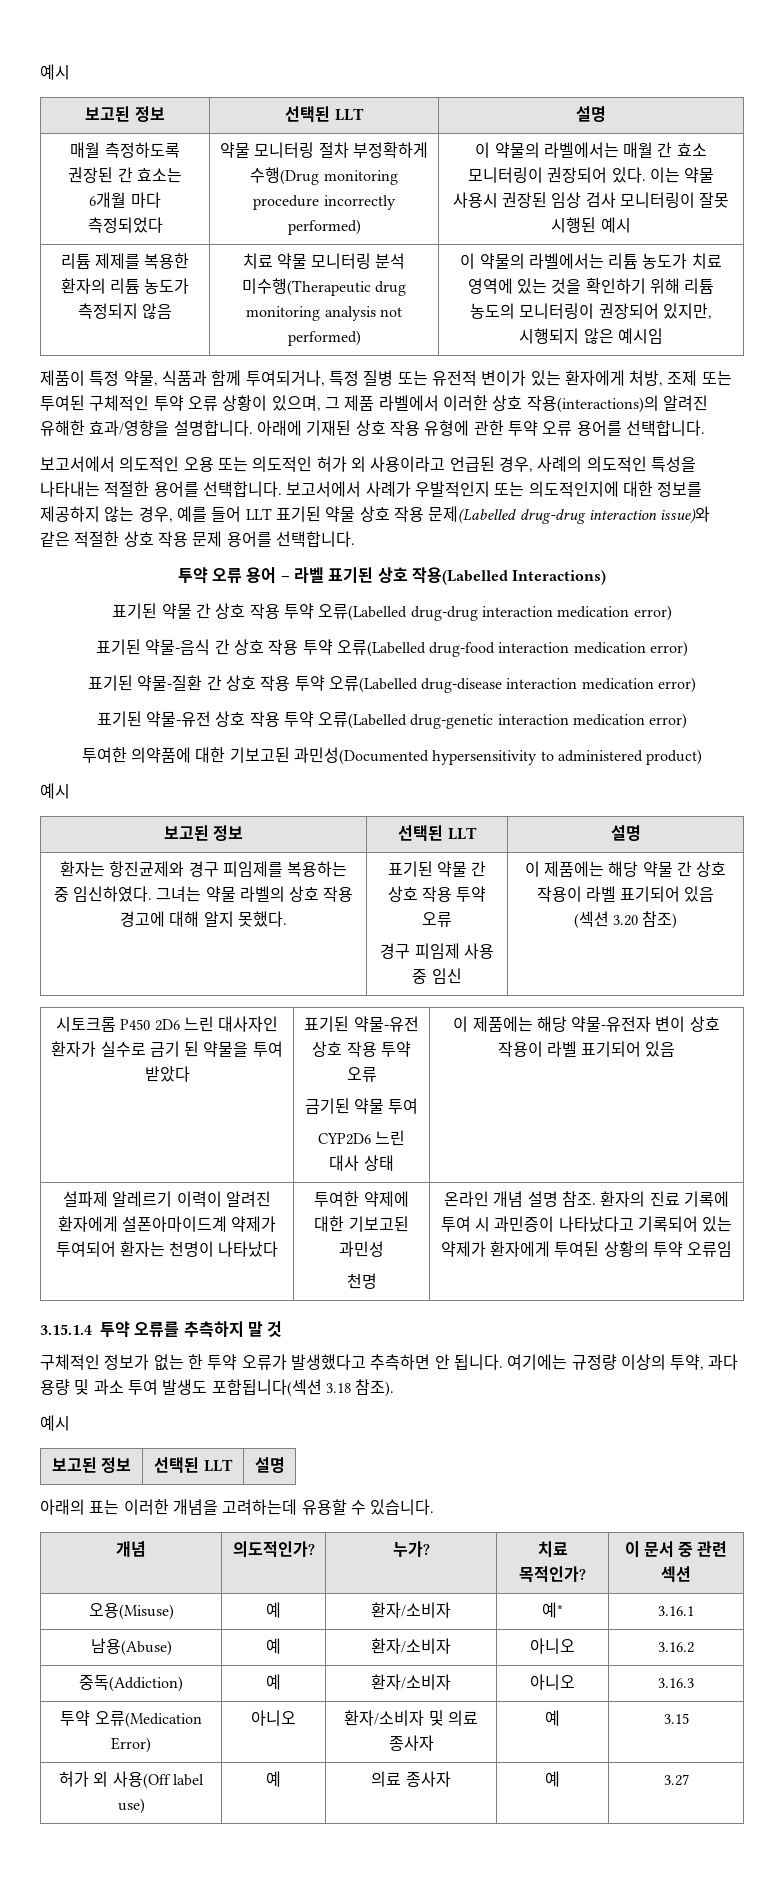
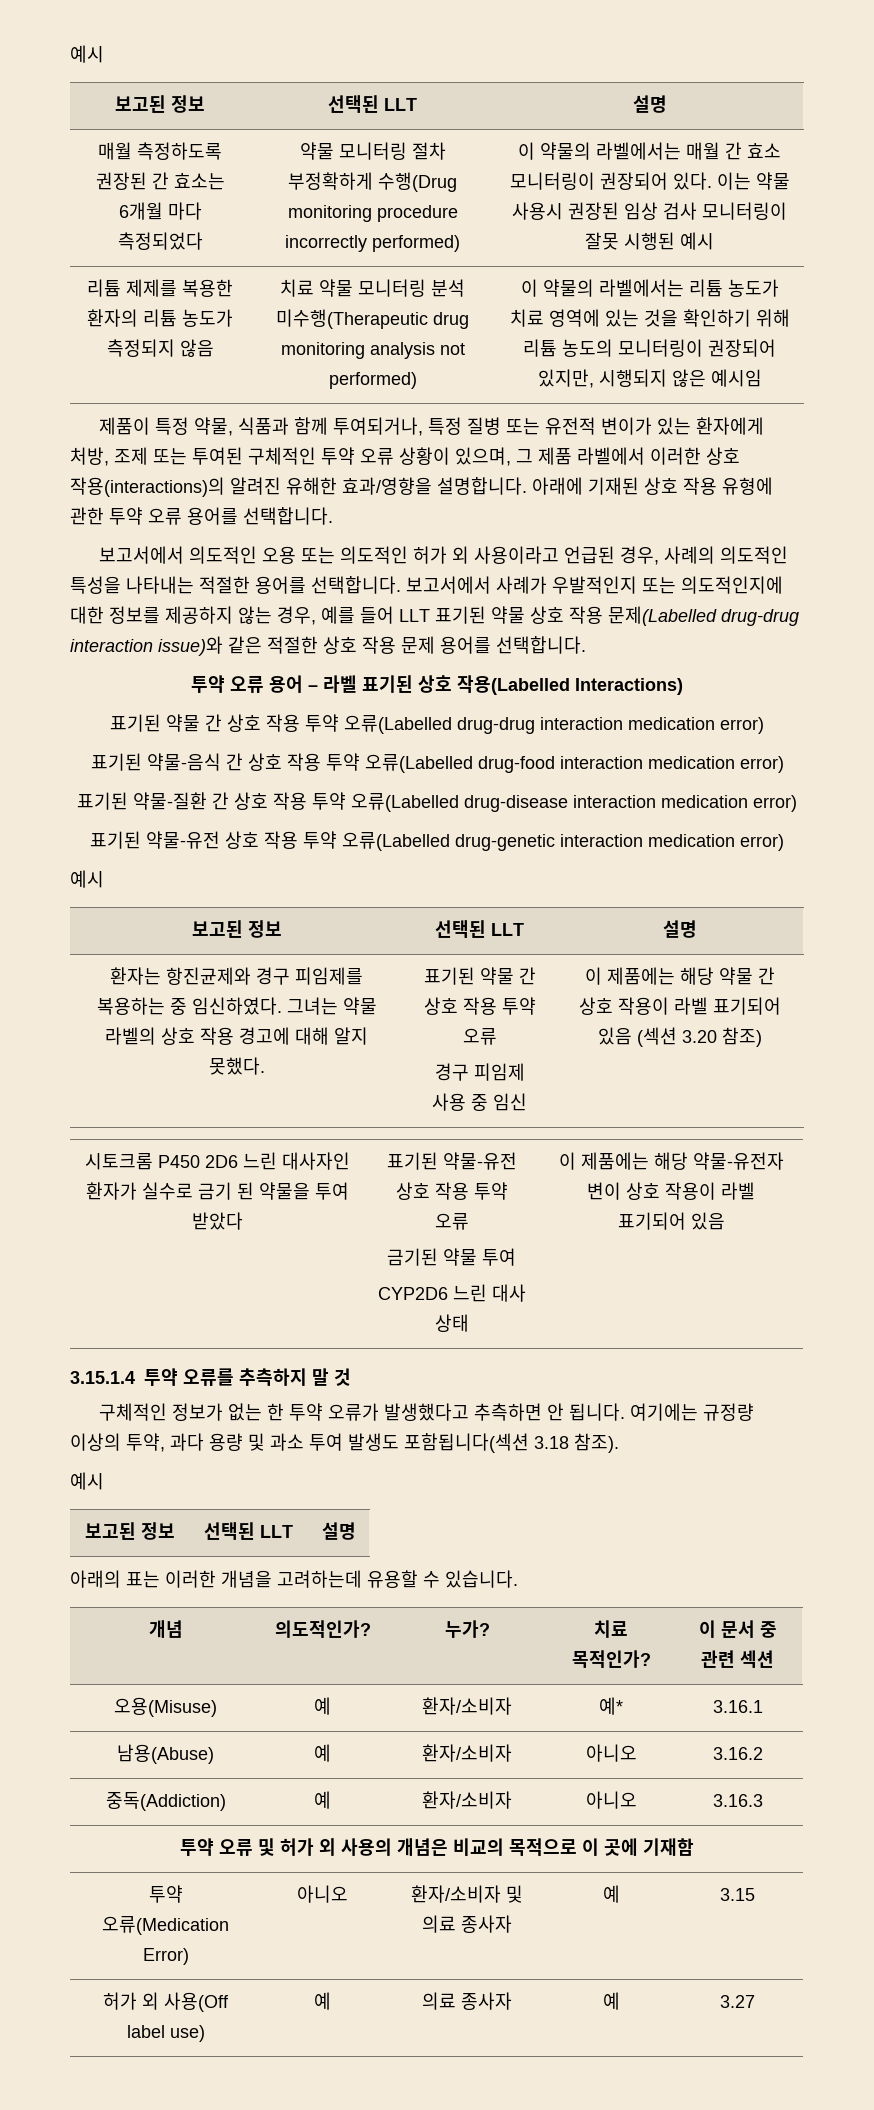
- 투여한 의약품에 대한 기보고된 과민성(Documented hypersensitivity to administered product)
- 설파제 알레르기 이력이 알려진 환자에게 설폰아마이드계 약제가 투여되어 환자는 천명이 나타났다 | 투여한 약제에 대한 기보고된 과민성
- 천명 | 온라인 개념 설명 참조. 환자의 진료 기록에 투여 시 과민증이 나타났다고 기록되어 있는 약제가 환자에게 투여된 상황의 투약 오류임
+ 투약 오류 및 허가 외 사용의 개념은 비교의 목적으로 이 곳에 기재함

